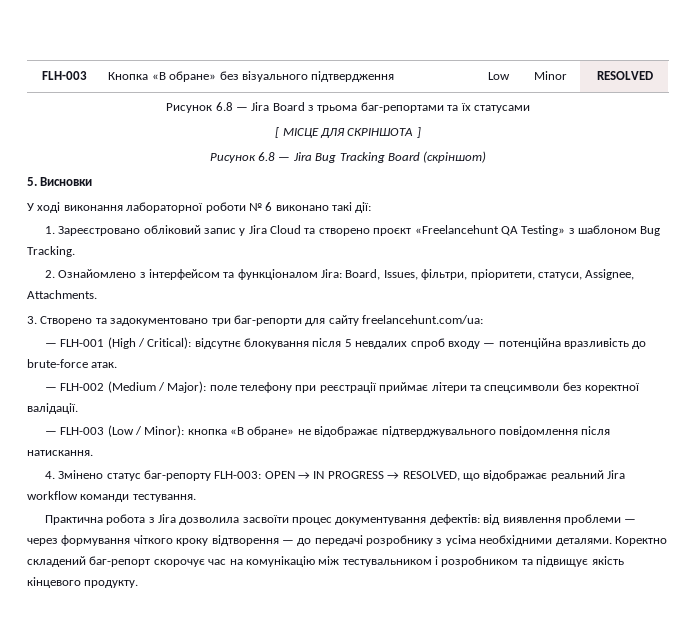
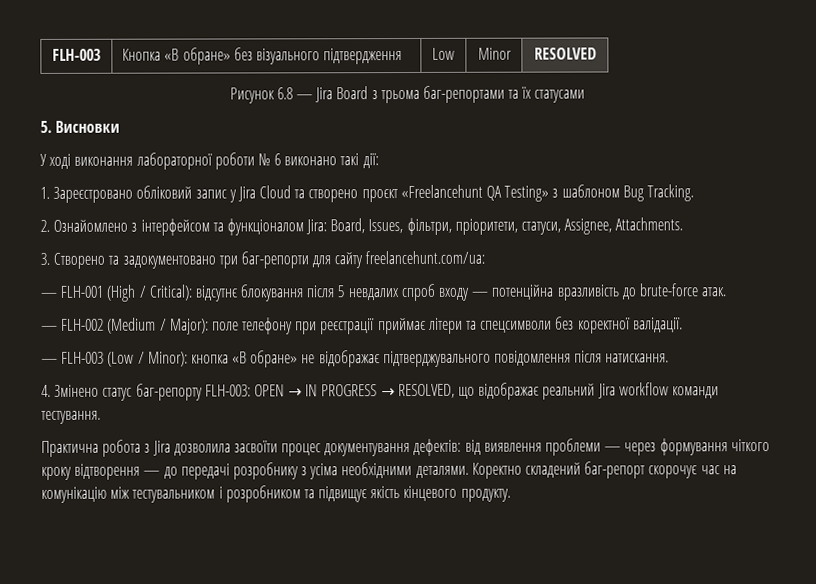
- [ МІСЦЕ ДЛЯ СКРІНШОТА ]
- Рисунок 6.8 — Jira Bug Tracking Board (скріншот)

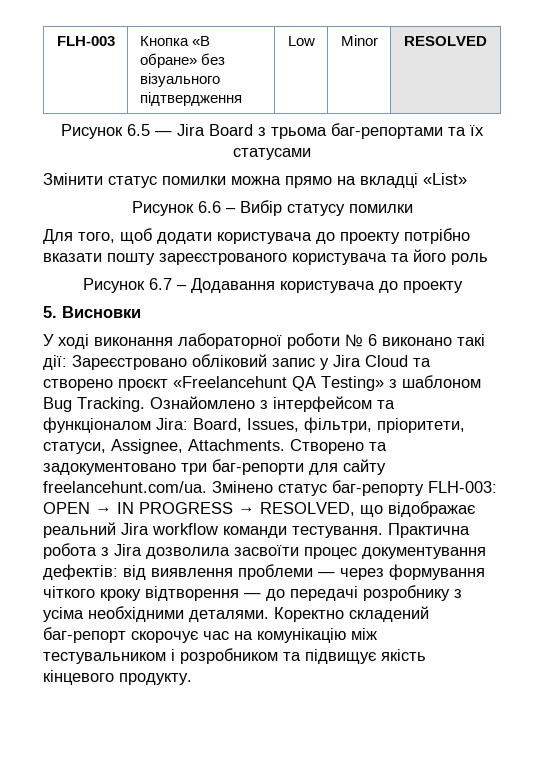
- Рисунок 6.8 — Jira Board з трьома баг-репортами та їх статусами
+ Рисунок 6.5 — Jira Board з трьома баг-репортами та їх статусами
+ Змінити статус помилки можна прямо на вкладці «List»
+ Рисунок 6.6 – Вибір статусу помилки
+ Для того, щоб додати користувача до проекту потрібно вказати пошту зареєстрованого користувача та його роль
+ Рисунок 6.7 – Додавання користувача до проекту
- У ході виконання лабораторної роботи № 6 виконано такі дії:
- 1. Зареєстровано обліковий запис у Jira Cloud та створено проєкт «Freelancehunt QA Testing» з шаблоном Bug Tracking.
- 2. Ознайомлено з інтерфейсом та функціоналом Jira:
+ У ході виконання лабораторної роботи № 6 виконано такі дії: Зареєстровано обліковий запис у Jira Cloud та створено проєкт «Freelancehunt QA Testing» з шаблоном Bug Tracking. Ознайомлено з інтерфейсом та функціоналом Jira:
- Board, Issues, фільтри, пріоритети, статуси, Assignee, Attachments.
- 3. Створено та задокументовано три баг-репорти для сайту freelancehunt.com/ua:
- — FLH-001 (High / Critical): відсутнє блокування після 5 невдалих спроб входу — потенційна вразливість до brute-force атак.
- — FLH-002 (Medium / Major): поле телефону при реєстрації приймає літери та спецсимволи без коректної валідації.
- — FLH-003 (Low / Minor): кнопка «В обране» не відображає підтверджувального повідомлення після натискання.
- 4. Змінено статус баг-репорту FLH-003:
+ Board, Issues, фільтри, пріоритети, статуси, Assignee, Attachments. Створено та задокументовано три баг-репорти для сайту freelancehunt.com/ua. Змінено статус баг-репорту FLH-003:
- OPEN → IN PROGRESS → RESOLVED, що відображає реальний Jira workflow команди тестування.
- Практична робота з Jira дозволила засвоїти процес документування дефектів:
+ OPEN → IN PROGRESS → RESOLVED, що відображає реальний Jira workflow команди тестування. Практична робота з Jira дозволила засвоїти процес документування дефектів:

